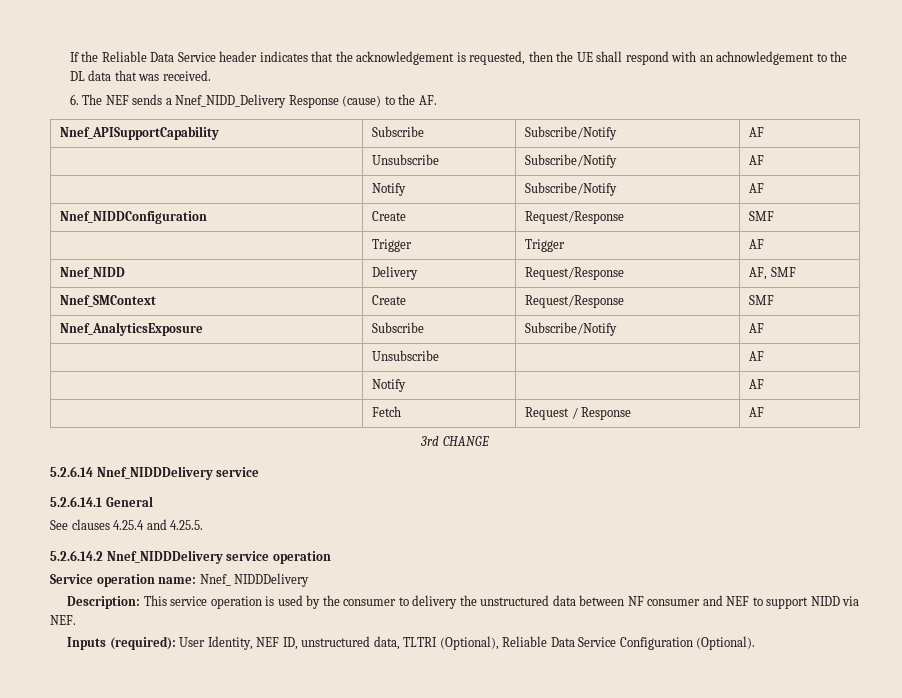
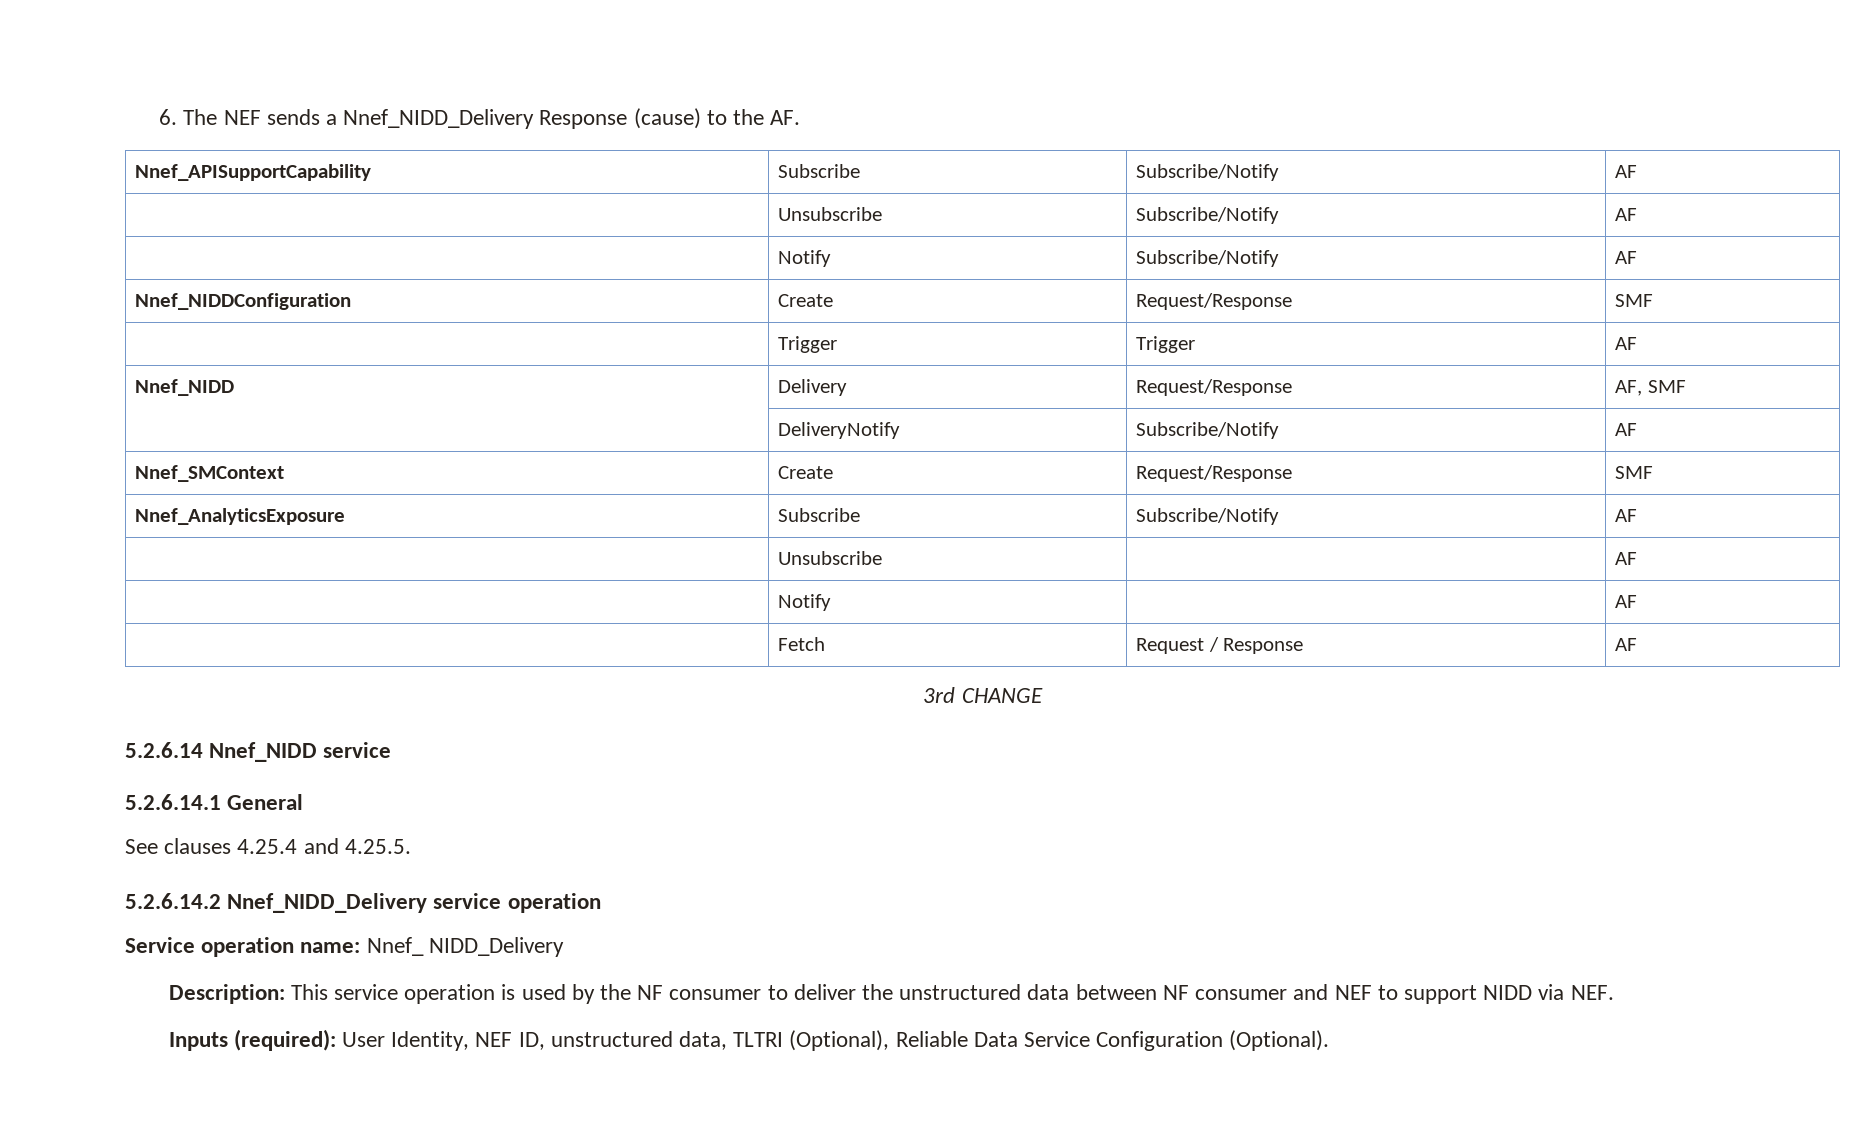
- If the Reliable Data Service header indicates that the acknowledgement is requested, then the UE shall respond with an achnowledgement to the DL data that was received.
+ | DeliveryNotify | Subscribe/Notify | AF
- 5.2.6.14 Nnef_NIDDDelivery service
+ 5.2.6.14 Nnef_NIDD service
- 5.2.6.14.2 Nnef_NIDDDelivery service operation
+ 5.2.6.14.2 Nnef_NIDD_Delivery service operation
- Service operation name: Nnef_ NIDDDelivery
+ Service operation name: Nnef_ NIDD_Delivery
- Description: This service operation is used by the consumer to delivery the unstructured data between NF consumer and NEF to support NIDD via NEF.
+ Description: This service operation is used by the NF consumer to deliver the unstructured data between NF consumer and NEF to support NIDD via NEF.

